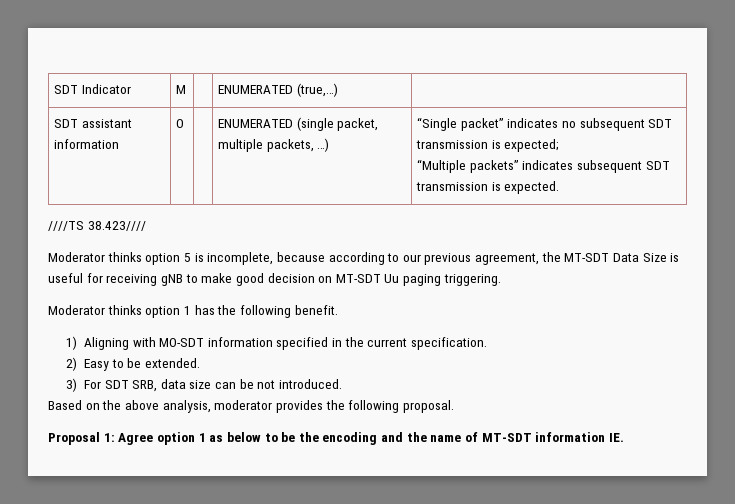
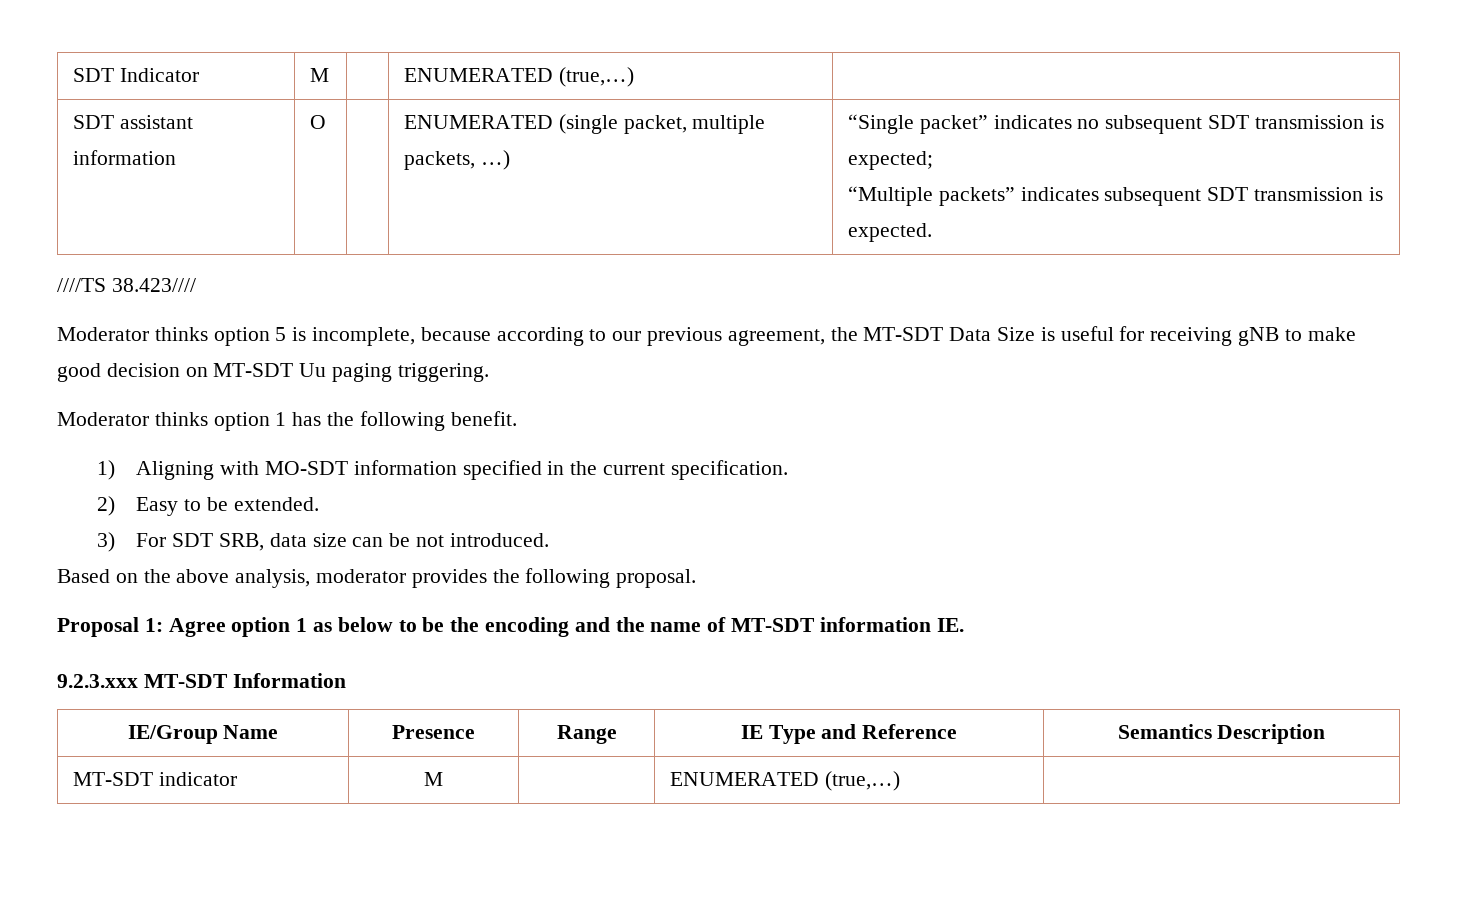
+ 9.2.3.xxx MT-SDT Information
+ IE/Group Name | Presence | Range | IE Type and Reference | Semantics Description
+ MT-SDT indicator | M | | ENUMERATED (true,…) |

